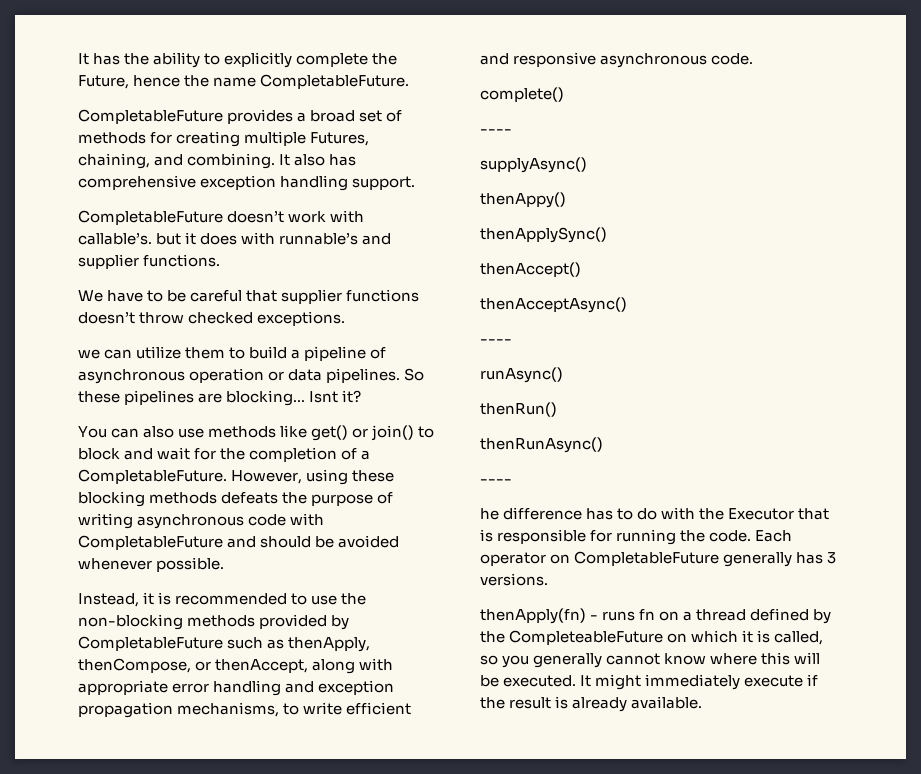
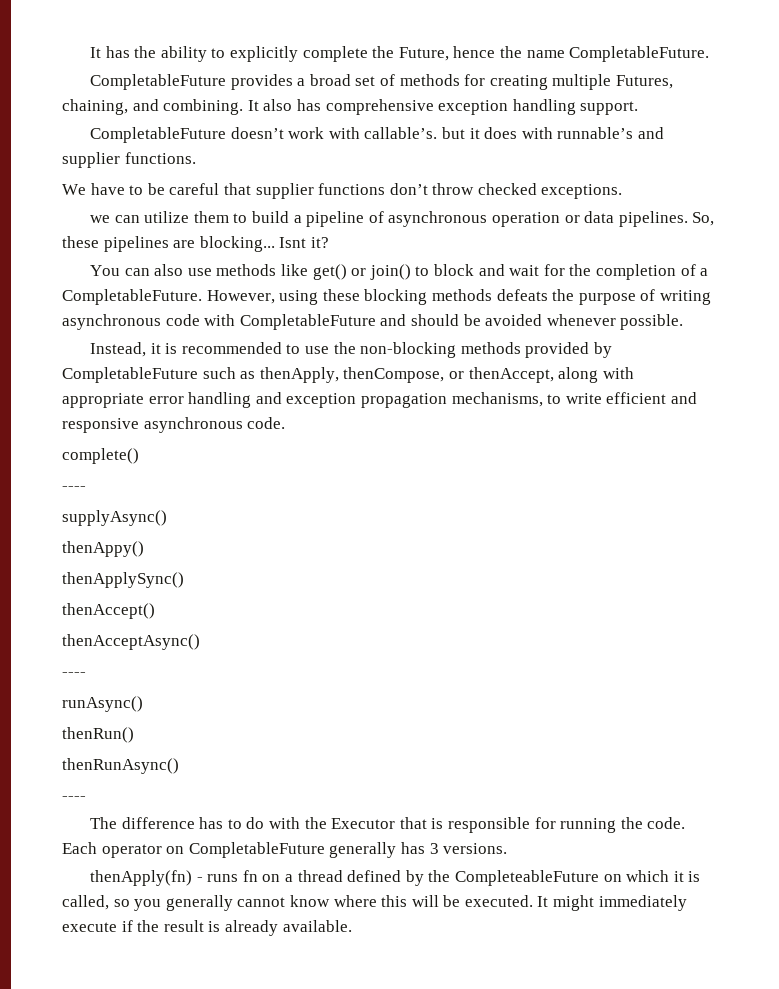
- We have to be careful that supplier functions doesn’t throw checked exceptions.
+ We have to be careful that supplier functions don’t throw checked exceptions.
- So these pipelines are blocking...
+ So, these pipelines are blocking...
- he difference has to do with the Executor that is responsible for running the code.
+ The difference has to do with the Executor that is responsible for running the code.

